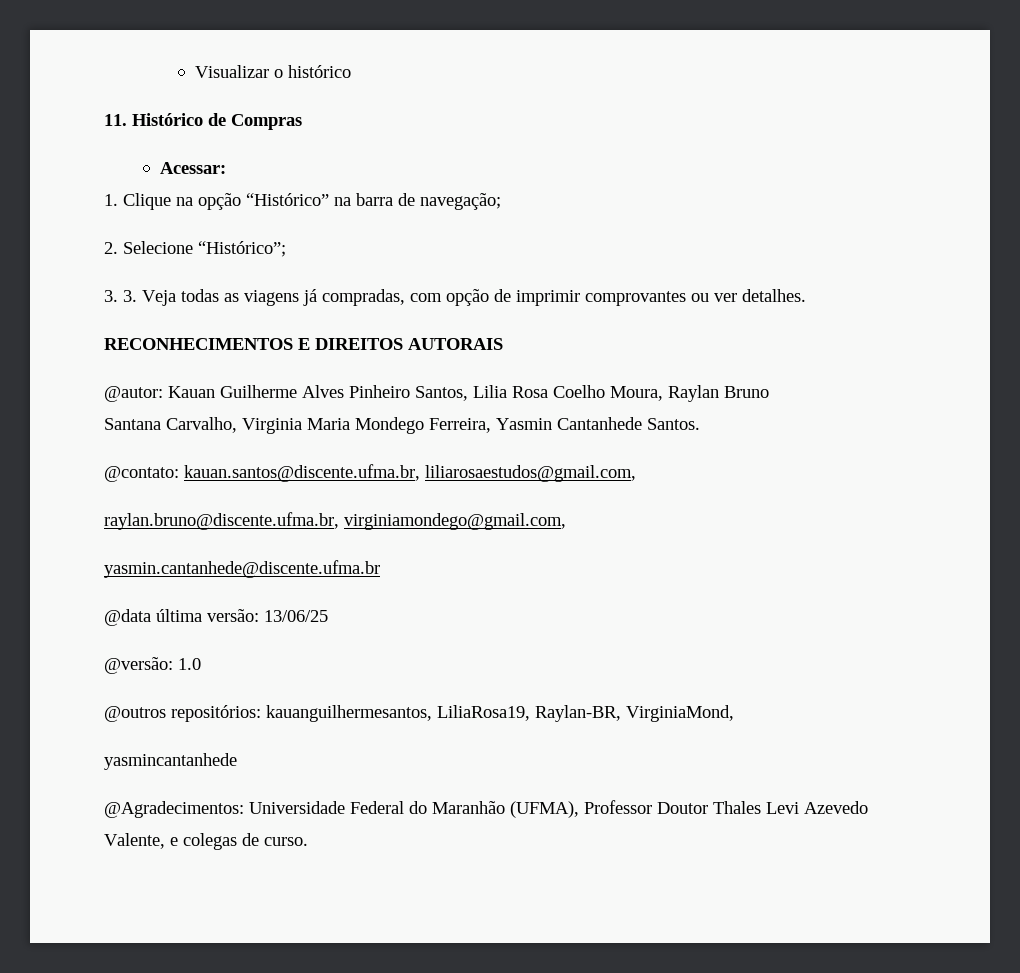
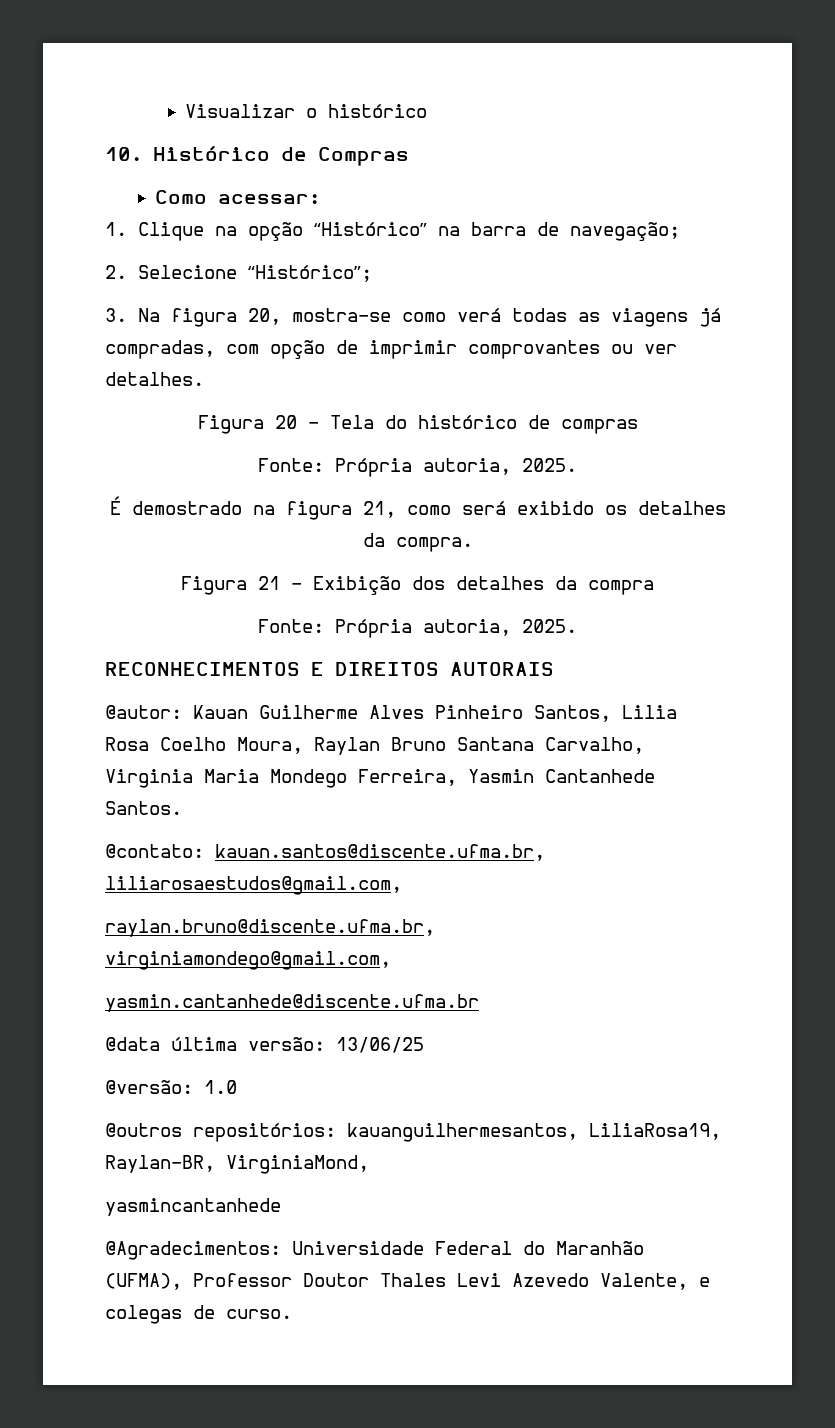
- 11. Histórico de Compras
+ 10. Histórico de Compras
- Acessar:
+ Como acessar:
- 3. 3. Veja todas as viagens já compradas, com opção de imprimir comprovantes ou ver detalhes.
+ 3. Na figura 20, mostra-se como verá todas as viagens já compradas, com opção de imprimir comprovantes ou ver detalhes.
+ Figura 20 – Tela do histórico de compras
+ Fonte: Própria autoria, 2025.
+ É demostrado na figura 21, como será exibido os detalhes da compra.
+ Figura 21 - Exibição dos detalhes da compra
+ Fonte: Própria autoria, 2025.
- @autor: Kauan Guilherme Alves Pinheiro Santos, Lilia Rosa Coelho Moura, Raylan Bruno
- Santana Carvalho, Virginia Maria Mondego Ferreira, Yasmin Cantanhede Santos.
+ @autor: Kauan Guilherme Alves Pinheiro Santos, Lilia Rosa Coelho Moura, Raylan Bruno Santana Carvalho, Virginia Maria Mondego Ferreira, Yasmin Cantanhede Santos.

